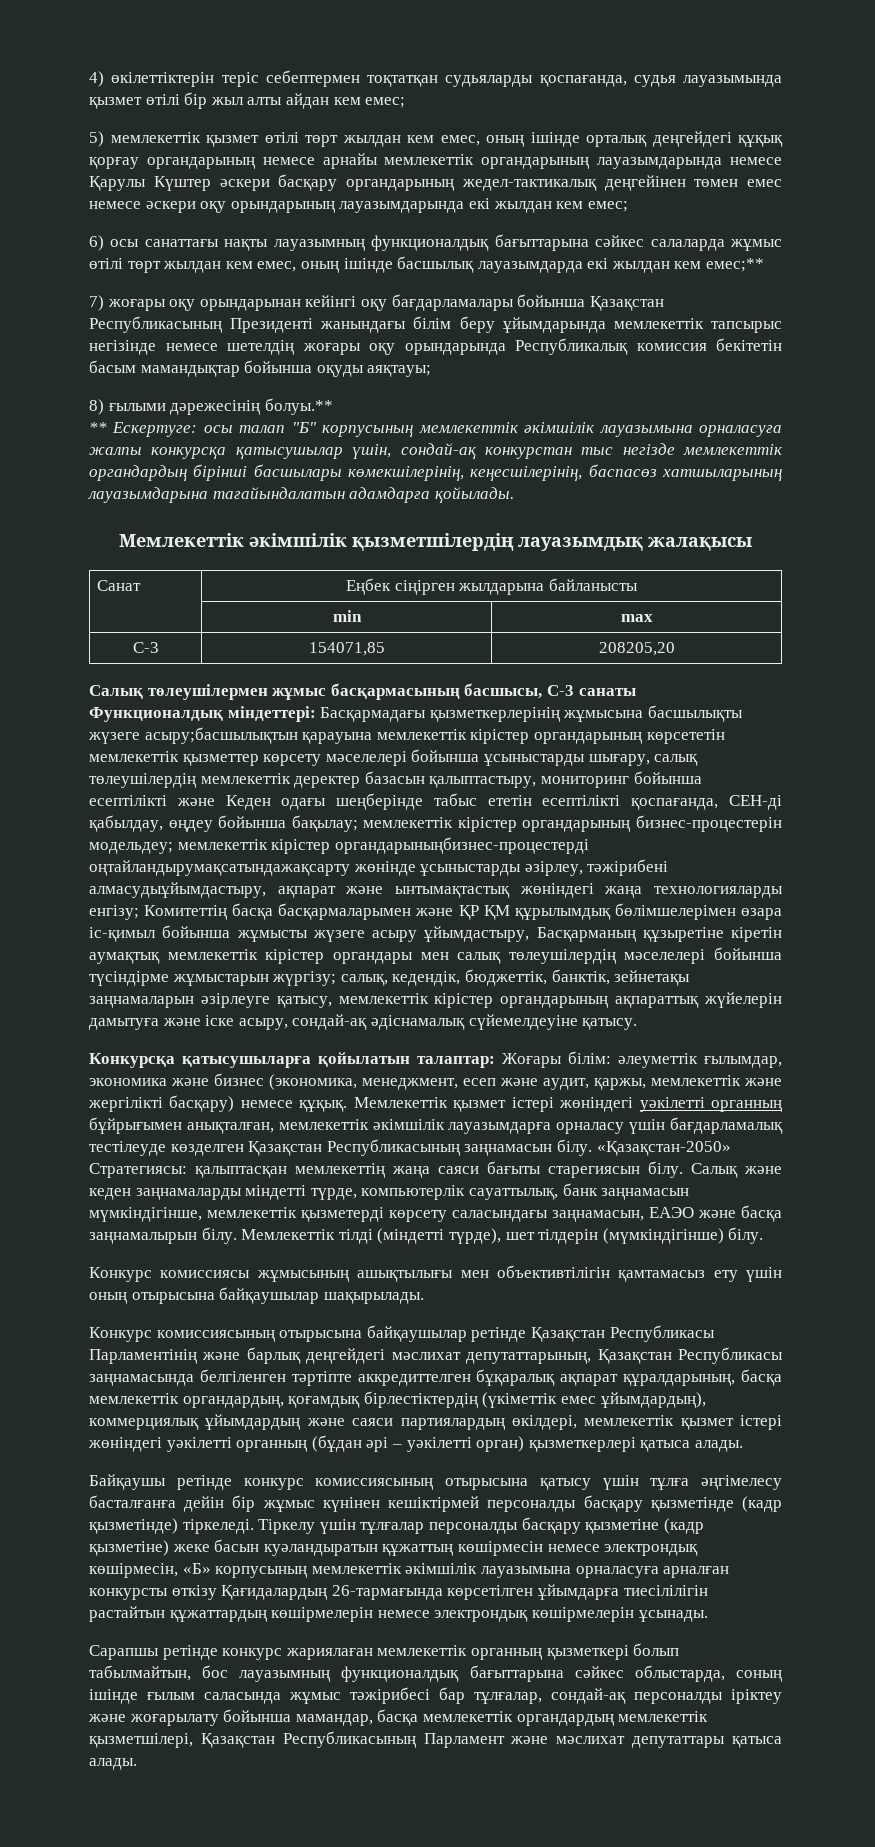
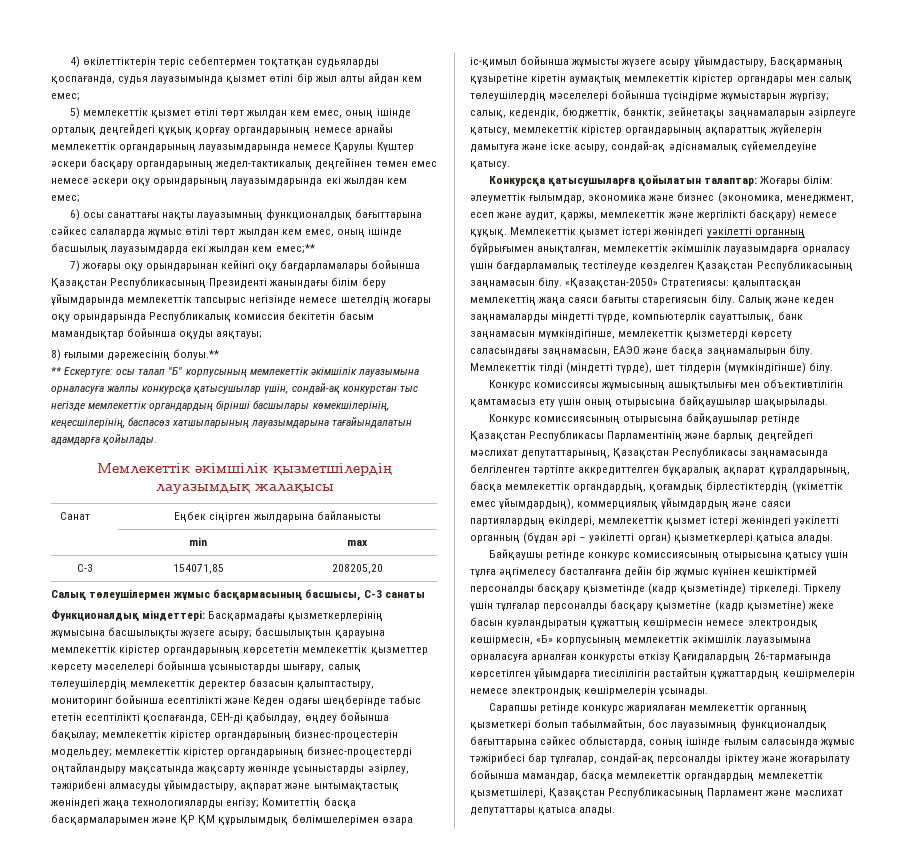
- Басқармадағы қызметкерлерінің жұмысына басшылықты жүзеге асыру;басшылықтын қарауына мемлекеттік кірістер органдарының көрсететін мемлекеттік қызметтер көрсету мәселелері бойынша ұсыныстарды шығару, салық төлеушілердің мемлекеттік деректер базасын қалыптастыру, мониторинг бойынша есептілікті және Кеден одағы шеңберінде табыс ететін есептілікті қоспағанда, СЕН-ді қабылдау, өңдеу бойынша бақылау;
+ Басқармадағы қызметкерлерінің жұмысына басшылықты жүзеге асыру; басшылықтын қарауына мемлекеттік кірістер органдарының көрсететін мемлекеттік қызметтер көрсету мәселелері бойынша ұсыныстарды шығару, салық төлеушілердің мемлекеттік деректер базасын қалыптастыру, мониторинг бойынша есептілікті және Кеден одағы шеңберінде табыс ететін есептілікті қоспағанда, СЕН-ді қабылдау, өңдеу бойынша бақылау;
- мемлекеттік кірістер органдарыныңбизнес-процестерді оңтайландырумақсатындажақсарту жөнінде ұсыныстарды әзірлеу, тәжірибені алмасудыұйымдастыру, ақпарат және ынтымақтастық жөніндегі жаңа технологияларды енгізу;
+ мемлекеттік кірістер органдарының бизнес-процестерді оңтайландыру мақсатында жақсарту жөнінде ұсыныстарды әзірлеу, тәжірибені алмасуды ұйымдастыру, ақпарат және ынтымақтастық жөніндегі жаңа технологияларды енгізу;

